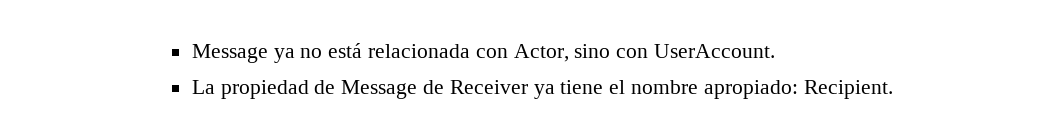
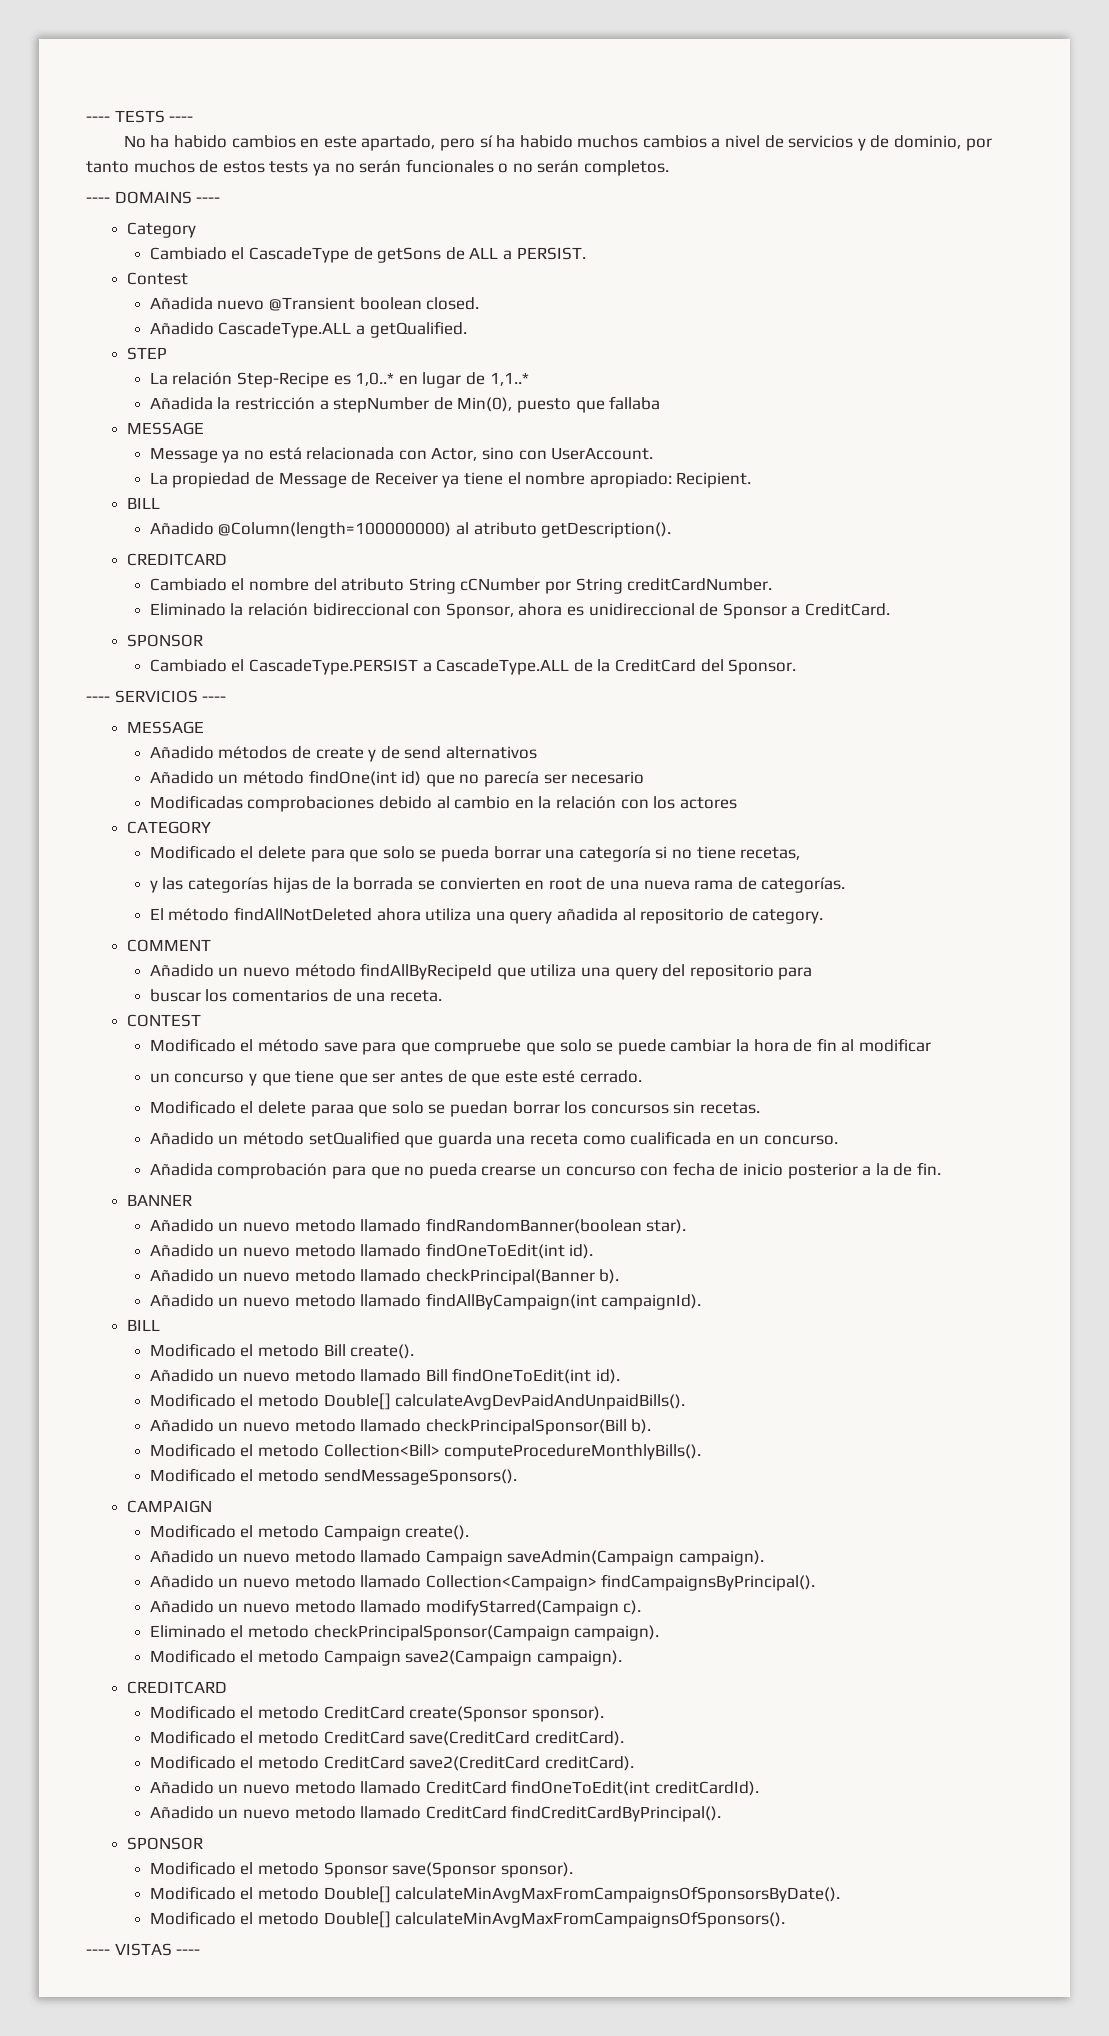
+ ---- TESTS ----
+ No ha habido cambios en este apartado, pero sí ha habido muchos cambios a nivel de servicios y de dominio, por tanto muchos de estos tests ya no serán funcionales o no serán completos.
+ ---- DOMAINS ----
+ Category
+ Cambiado el CascadeType de getSons de ALL a PERSIST.
+ Contest
+ Añadida nuevo @Transient boolean closed.
+ Añadido CascadeType.ALL a getQualified.
+ STEP
+ La relación Step-Recipe es 1,0..* en lugar de 1,1..*
+ Añadida la restricción a stepNumber de Min(0), puesto que fallaba
+ MESSAGE
  La propiedad de Message de Receiver ya tiene el nombre apropiado: Recipient.
+ BILL
+ Añadido @Column(length=100000000) al atributo getDescription().
+ CREDITCARD
+ Cambiado el nombre del atributo String cCNumber por String creditCardNumber.
+ Eliminado la relación bidireccional con Sponsor, ahora es unidireccional de Sponsor a CreditCard.
+ SPONSOR
+ Cambiado el CascadeType.PERSIST a CascadeType.ALL de la CreditCard del Sponsor.
+ ---- SERVICIOS ----
+ MESSAGE
+ Añadido métodos de create y de send alternativos
+ Añadido un método findOne(int id) que no parecía ser necesario
+ Modificadas comprobaciones debido al cambio en la relación con los actores
+ CATEGORY
+ Modificado el delete para que solo se pueda borrar una categoría si no tiene recetas,
+ y las categorías hijas de la borrada se convierten en root de una nueva rama de categorías.
+ El método findAllNotDeleted ahora utiliza una query añadida al repositorio de category.
+ COMMENT
+ Añadido un nuevo método findAllByRecipeId que utiliza una query del repositorio para
+ buscar los comentarios de una receta.
+ CONTEST
+ Modificado el método save para que compruebe que solo se puede cambiar la hora de fin al modificar
+ un concurso y que tiene que ser antes de que este esté cerrado.
+ Modificado el delete paraa que solo se puedan borrar los concursos sin recetas.
+ Añadido un método setQualified que guarda una receta como cualificada en un concurso.
+ Añadida comprobación para que no pueda crearse un concurso con fecha de inicio posterior a la de fin.
+ BANNER
+ Añadido un nuevo metodo llamado findRandomBanner(boolean star).
+ Añadido un nuevo metodo llamado findOneToEdit(int id).
+ Añadido un nuevo metodo llamado checkPrincipal(Banner b).
+ Añadido un nuevo metodo llamado findAllByCampaign(int campaignId).
+ BILL
+ Modificado el metodo Bill create().
+ Añadido un nuevo metodo llamado Bill findOneToEdit(int id).
+ Modificado el metodo Double[] calculateAvgDevPaidAndUnpaidBills().
+ Añadido un nuevo metodo llamado checkPrincipalSponsor(Bill b).
+ Modificado el metodo Collection<Bill> computeProcedureMonthlyBills().
+ Modificado el metodo sendMessageSponsors().
+ CAMPAIGN
+ Modificado el metodo Campaign create().
+ Añadido un nuevo metodo llamado Campaign saveAdmin(Campaign campaign).
+ Añadido un nuevo metodo llamado Collection<Campaign> findCampaignsByPrincipal().
+ Añadido un nuevo metodo llamado modifyStarred(Campaign c).
+ Eliminado el metodo checkPrincipalSponsor(Campaign campaign).
+ Modificado el metodo Campaign save2(Campaign campaign).
+ CREDITCARD
+ Modificado el metodo CreditCard create(Sponsor sponsor).
+ Modificado el metodo CreditCard save(CreditCard creditCard).
+ Modificado el metodo CreditCard save2(CreditCard creditCard).
+ Añadido un nuevo metodo llamado CreditCard findOneToEdit(int creditCardId).
+ Añadido un nuevo metodo llamado CreditCard findCreditCardByPrincipal().
+ SPONSOR
+ Modificado el metodo Sponsor save(Sponsor sponsor).
+ Modificado el metodo Double[] calculateMinAvgMaxFromCampaignsOfSponsorsByDate().
+ Modificado el metodo Double[] calculateMinAvgMaxFromCampaignsOfSponsors().
+ ---- VISTAS ----

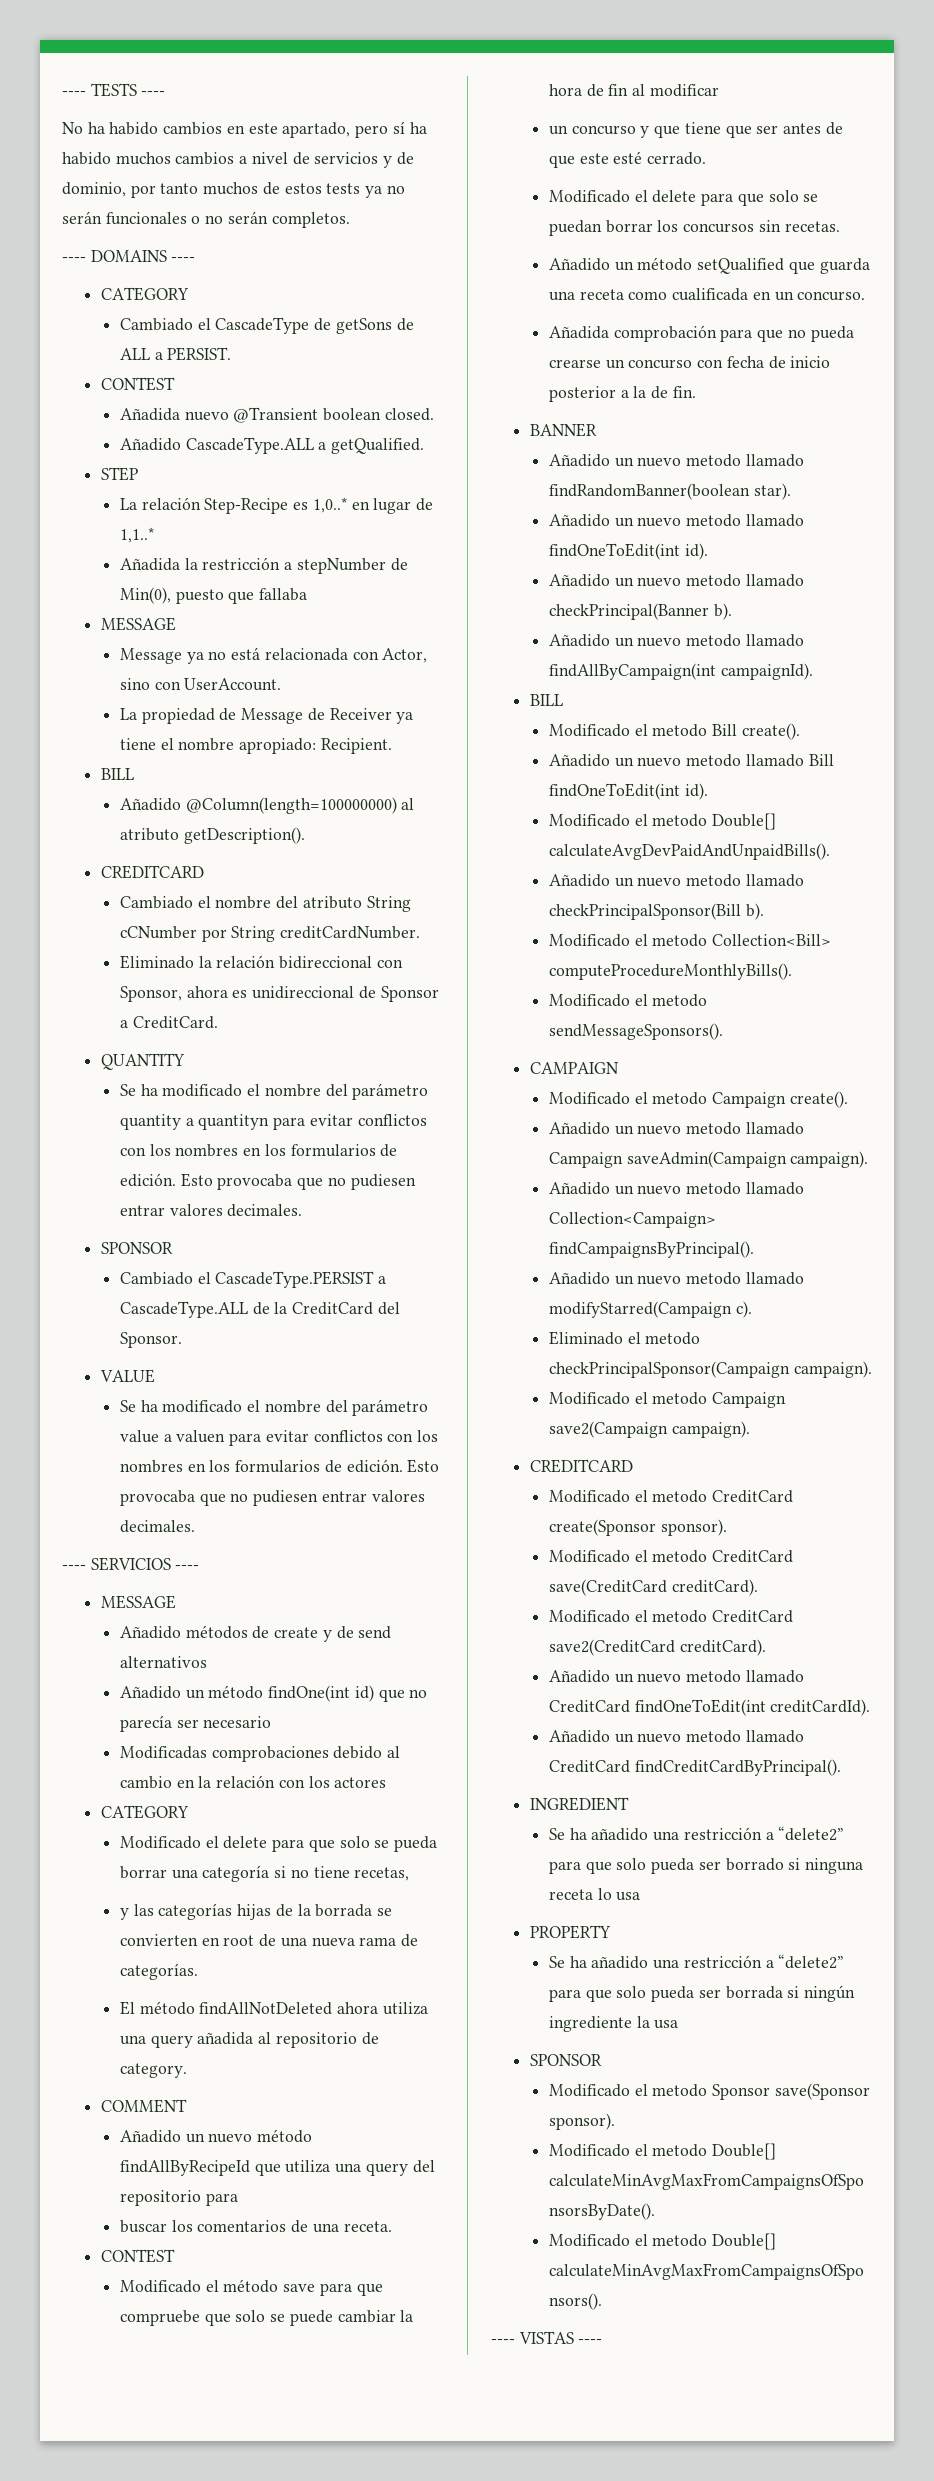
  ---- DOMAINS ----
- Category
+ CATEGORY
  Cambiado el CascadeType de getSons de ALL a PERSIST.
- Contest
+ CONTEST
+ QUANTITY
+ Se ha modificado el nombre del parámetro quantity a quantityn para evitar conflictos con los nombres en los formularios de edición. Esto provocaba que no pudiesen entrar valores decimales.
+ VALUE
+ Se ha modificado el nombre del parámetro value a valuen para evitar conflictos con los nombres en los formularios de edición. Esto provocaba que no pudiesen entrar valores decimales.
- Modificado el delete paraa que solo se puedan borrar los concursos sin recetas.
+ Modificado el delete para que solo se puedan borrar los concursos sin recetas.
+ INGREDIENT
+ Se ha añadido una restricción a “delete2” para que solo pueda ser borrado si ninguna receta lo usa
+ PROPERTY
+ Se ha añadido una restricción a “delete2” para que solo pueda ser borrada si ningún ingrediente la usa

